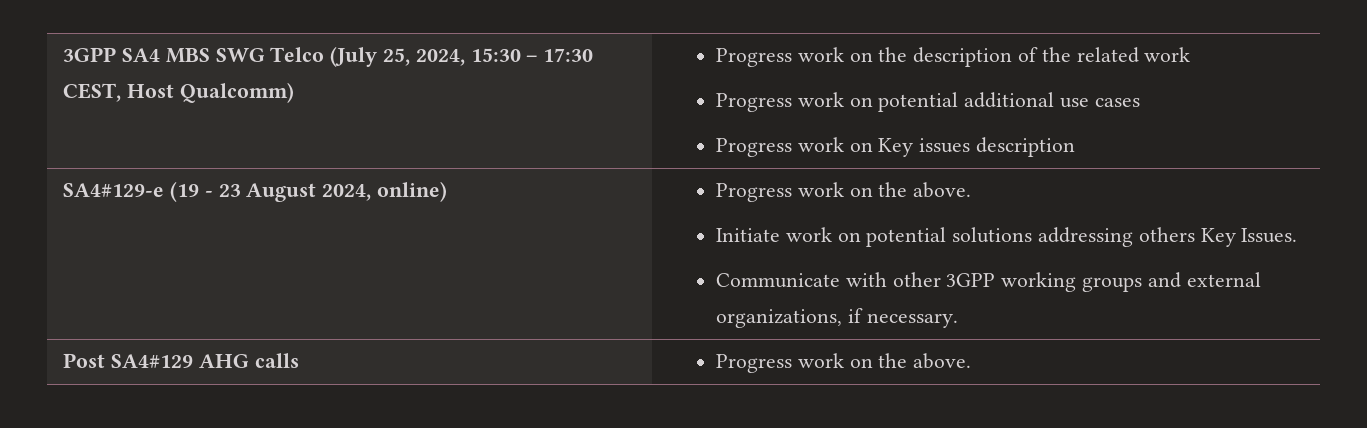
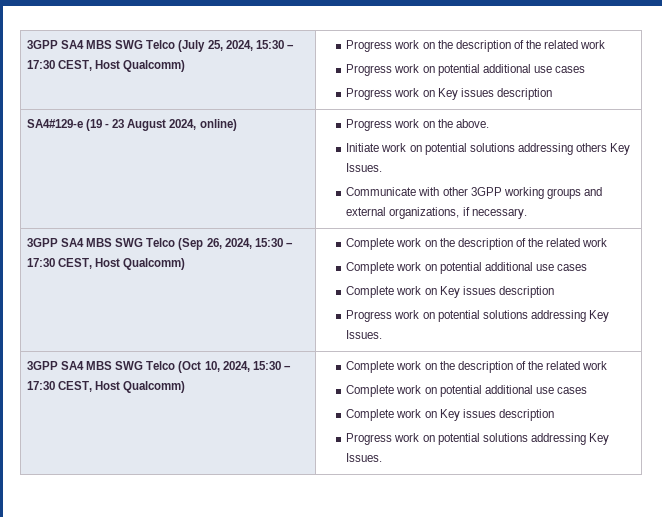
- Post SA4#129 AHG calls | Progress work on the above.
+ 3GPP SA4 MBS SWG Telco (Sep 26, 2024, 15:30 – 17:30 CEST, Host Qualcomm) | Complete work on the description of the related work
+ Complete work on potential additional use cases
+ Complete work on Key issues description
+ Progress work on potential solutions addressing Key Issues.
+ 3GPP SA4 MBS SWG Telco (Oct 10, 2024, 15:30 – 17:30 CEST, Host Qualcomm) | Complete work on the description of the related work
+ Complete work on potential additional use cases
+ Complete work on Key issues description
+ Progress work on potential solutions addressing Key Issues.

